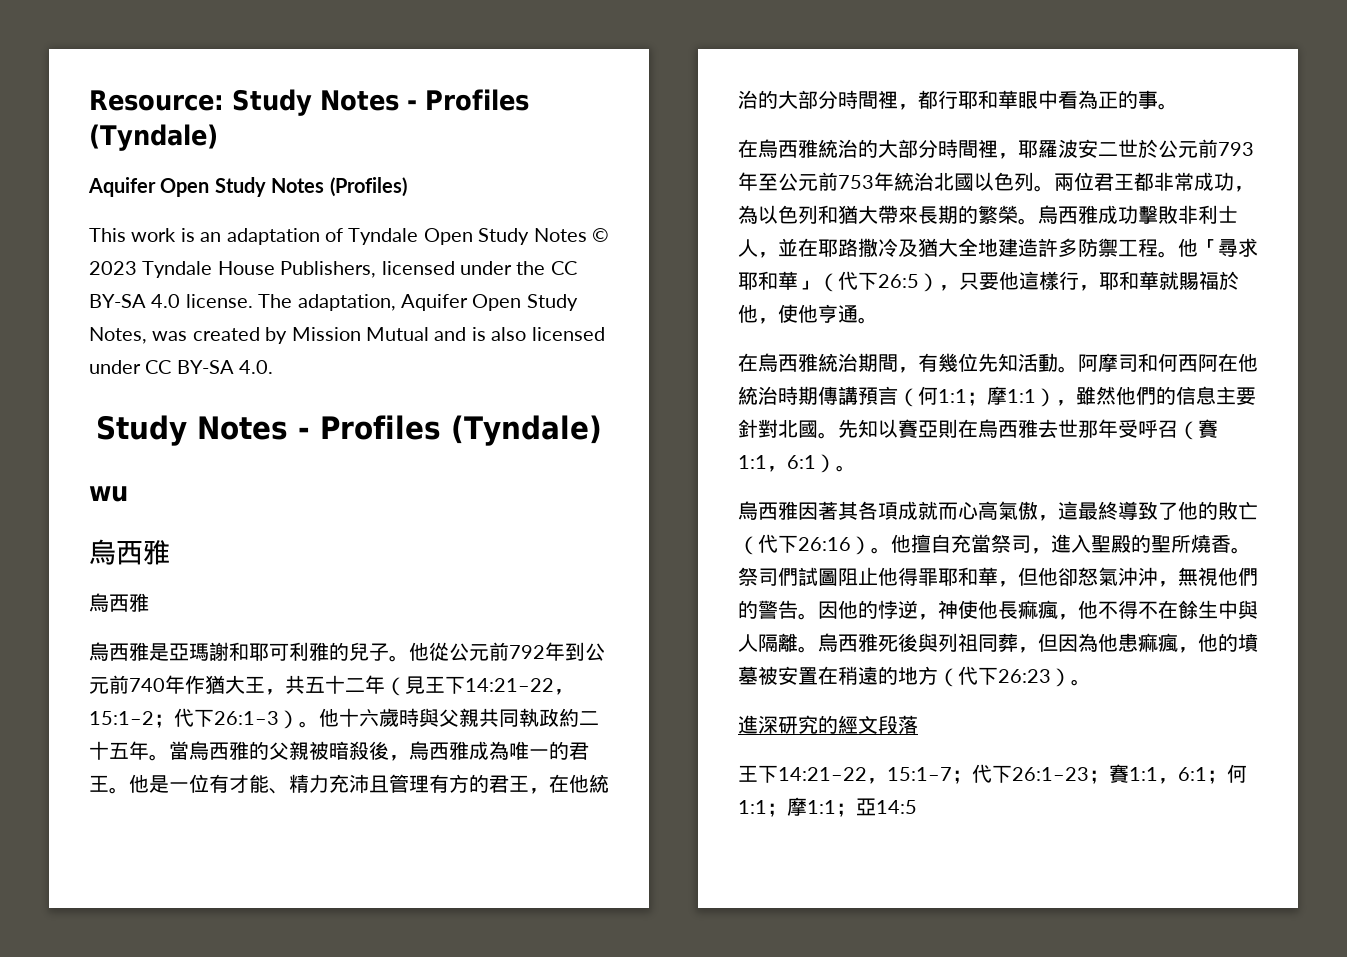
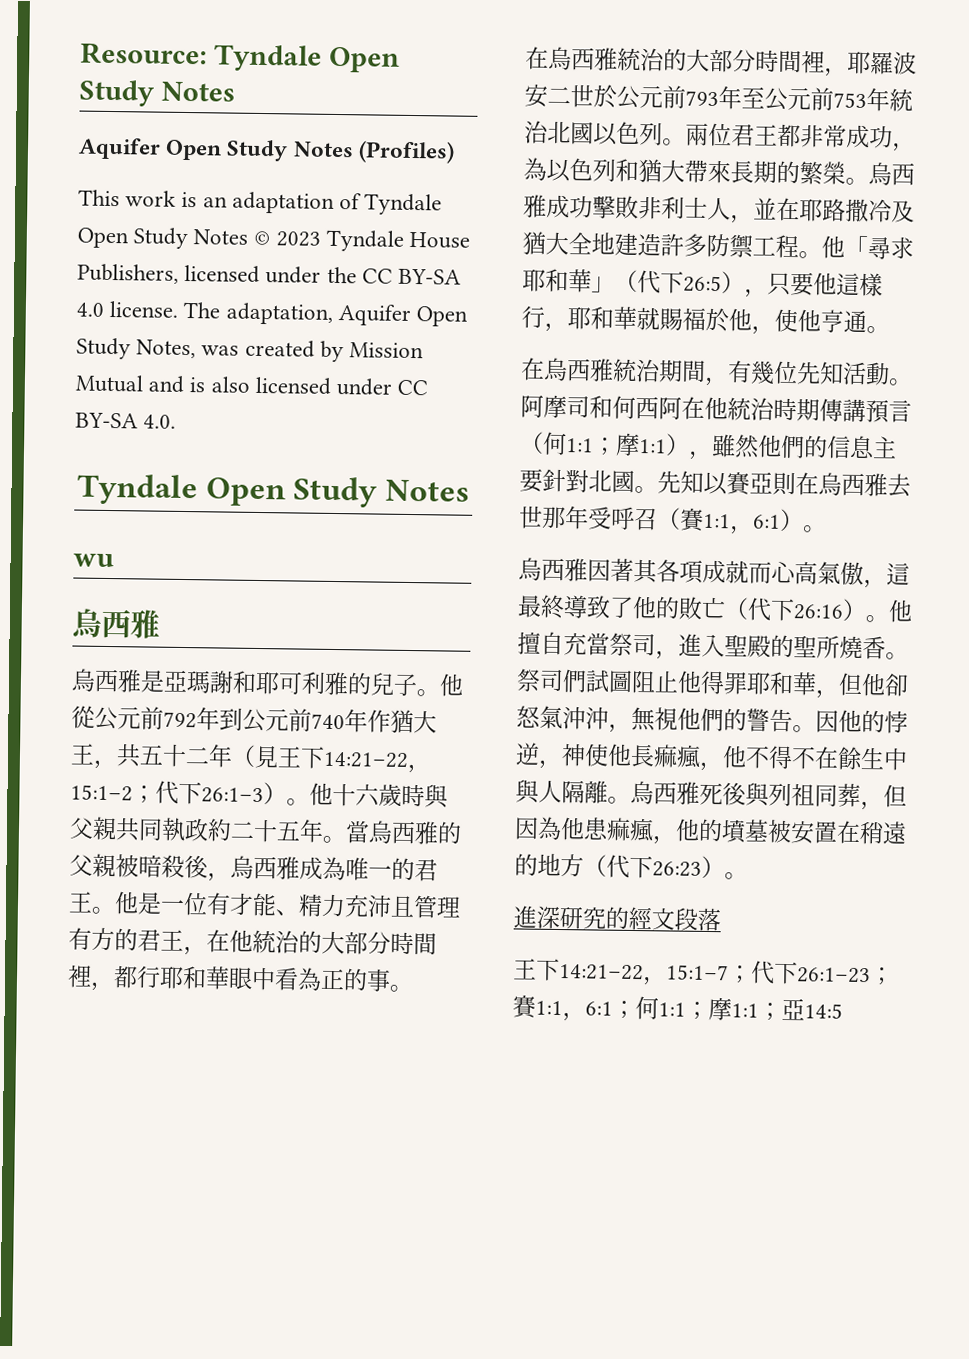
- Resource: Study Notes - Profiles (Tyndale)
+ Resource: Tyndale Open Study Notes
  The adaptation, Aquifer Open Study Notes, was created by Mission Mutual and is also licensed under CC BY-SA 4.0.
- Study Notes - Profiles (Tyndale)
+ Tyndale Open Study Notes
  wu
- 烏西雅

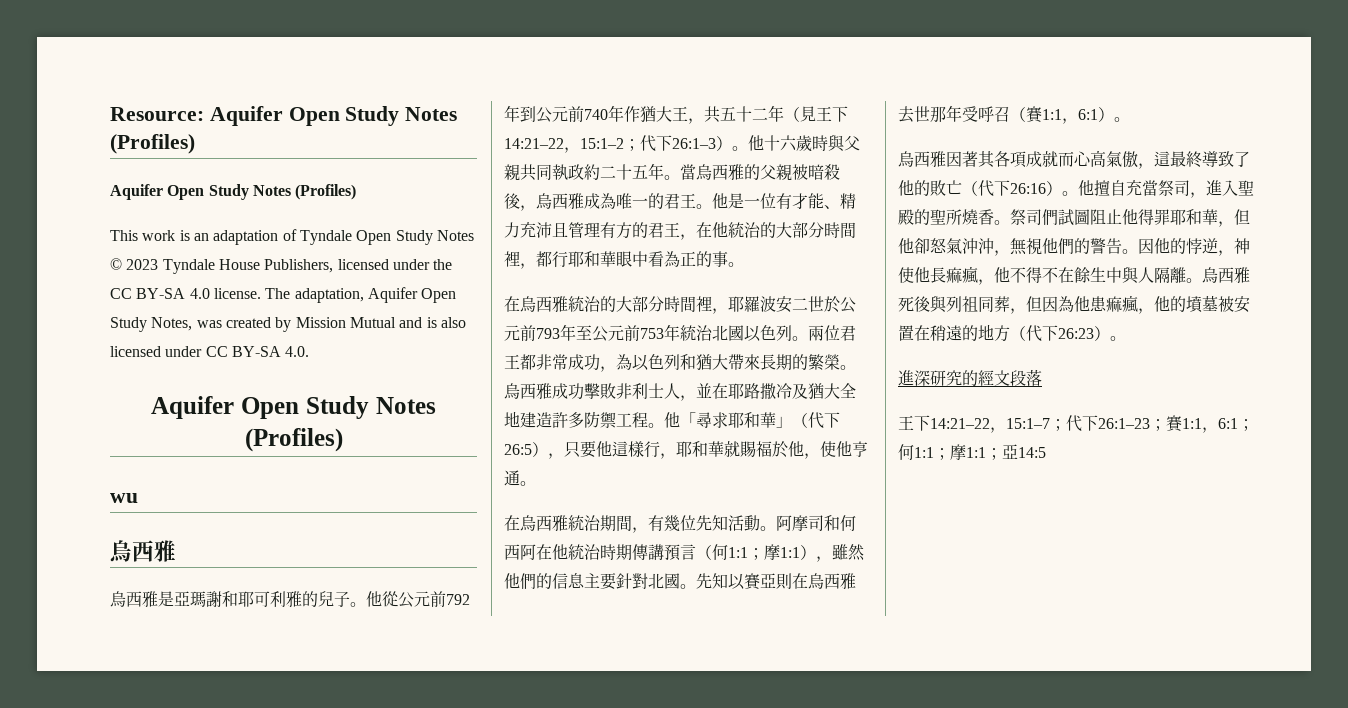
- Resource: Tyndale Open Study Notes
+ Resource: Aquifer Open Study Notes (Profiles)
  The adaptation, Aquifer Open Study Notes, was created by Mission Mutual and is also licensed under CC BY-SA 4.0.
- Tyndale Open Study Notes
+ Aquifer Open Study Notes (Profiles)

